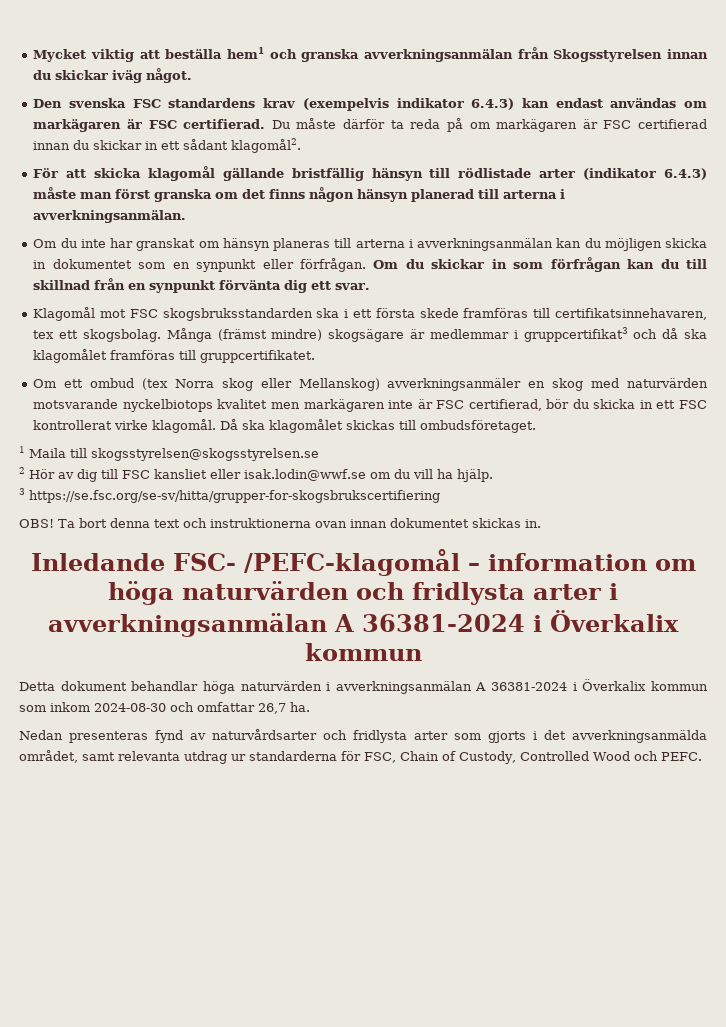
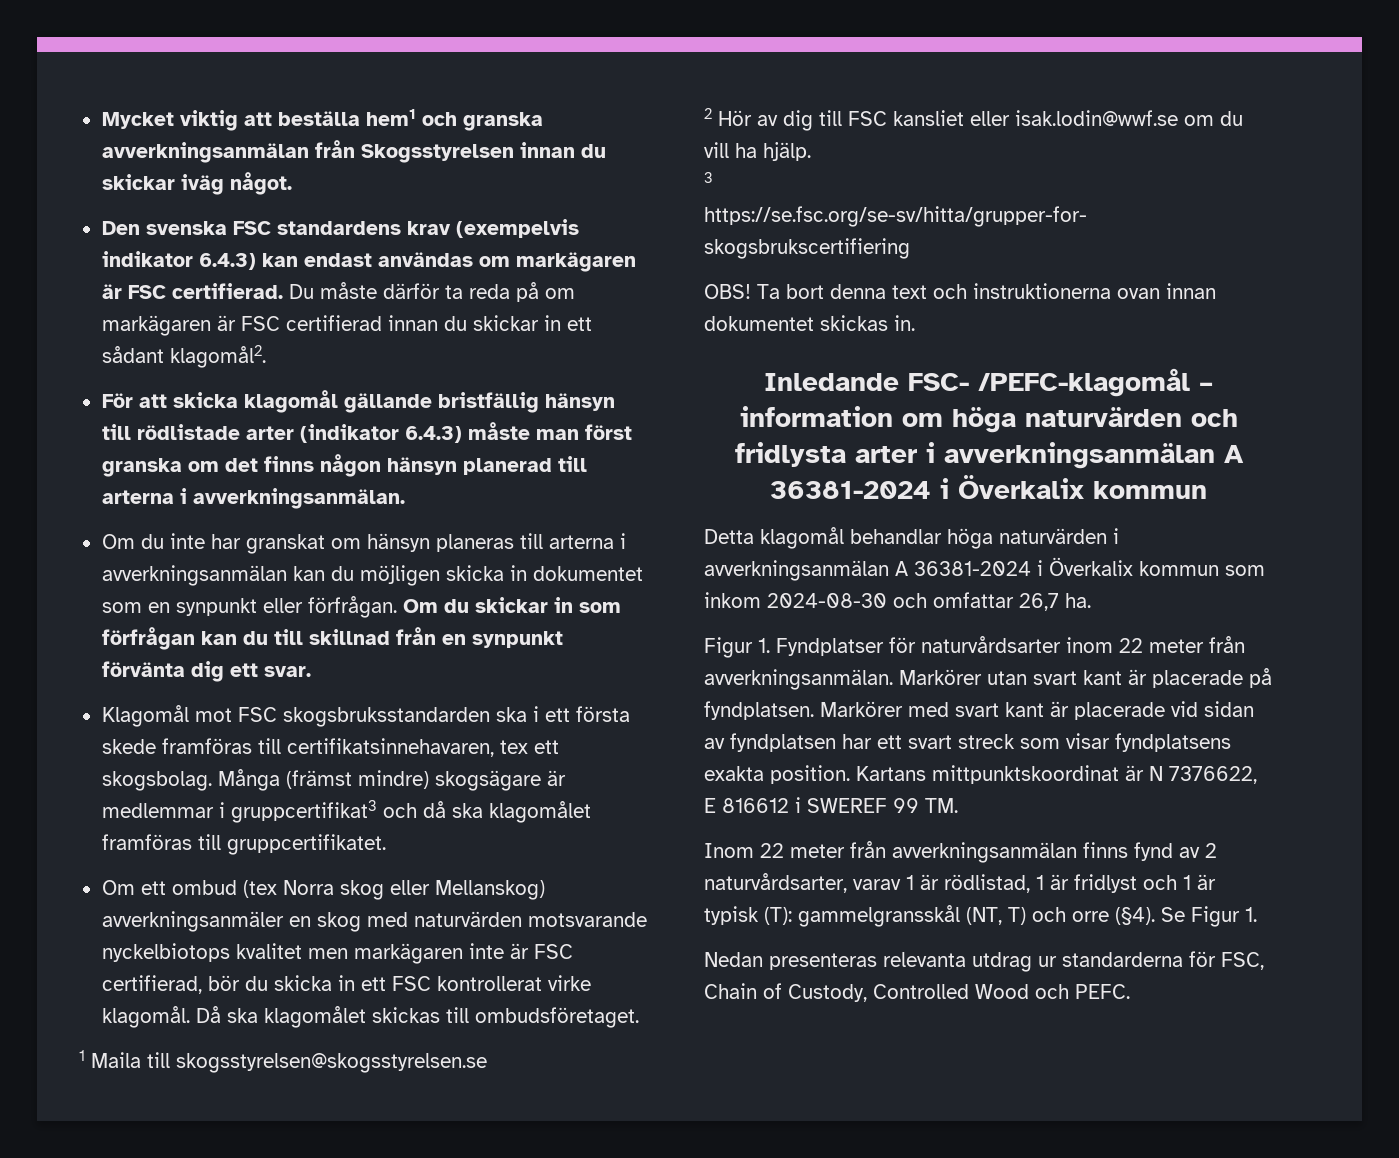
- Detta dokument behandlar höga naturvärden i avverkningsanmälan A 36381-2024 i Överkalix kommun som inkom 2024-08-30 och omfattar 26,7 ha.
+ Detta klagomål behandlar höga naturvärden i avverkningsanmälan A 36381-2024 i Överkalix kommun som inkom 2024-08-30 och omfattar 26,7 ha.
- Nedan presenteras fynd av naturvårdsarter och fridlysta arter som gjorts i det avverkningsanmälda området, samt relevanta utdrag ur standarderna för FSC, Chain of Custody, Controlled Wood och PEFC.
+ Figur 1. Fyndplatser för naturvårdsarter inom 22 meter från avverkningsanmälan. Markörer utan svart kant är placerade på fyndplatsen. Markörer med svart kant är placerade vid sidan av fyndplatsen har ett svart streck som visar fyndplatsens exakta position. Kartans mittpunktskoordinat är N 7376622, E 816612 i SWEREF 99 TM.
+ Inom 22 meter från avverkningsanmälan finns fynd av 2 naturvårdsarter, varav 1 är rödlistad, 1 är fridlyst och 1 är typisk (T): gammelgransskål (NT, T) och orre (§4). Se Figur 1.
+ Nedan presenteras relevanta utdrag ur standarderna för FSC, Chain of Custody, Controlled Wood och PEFC.

